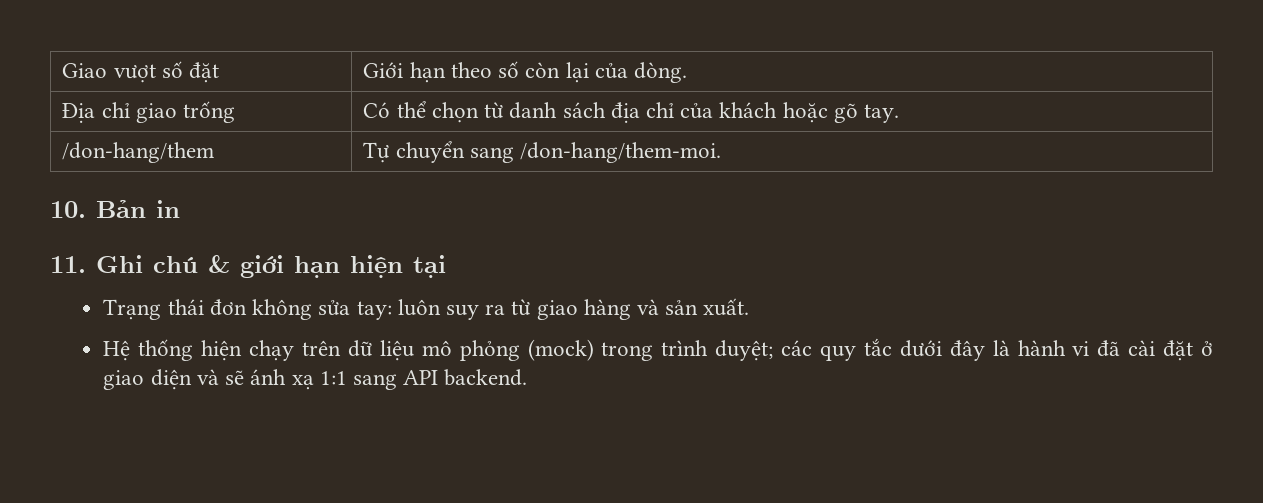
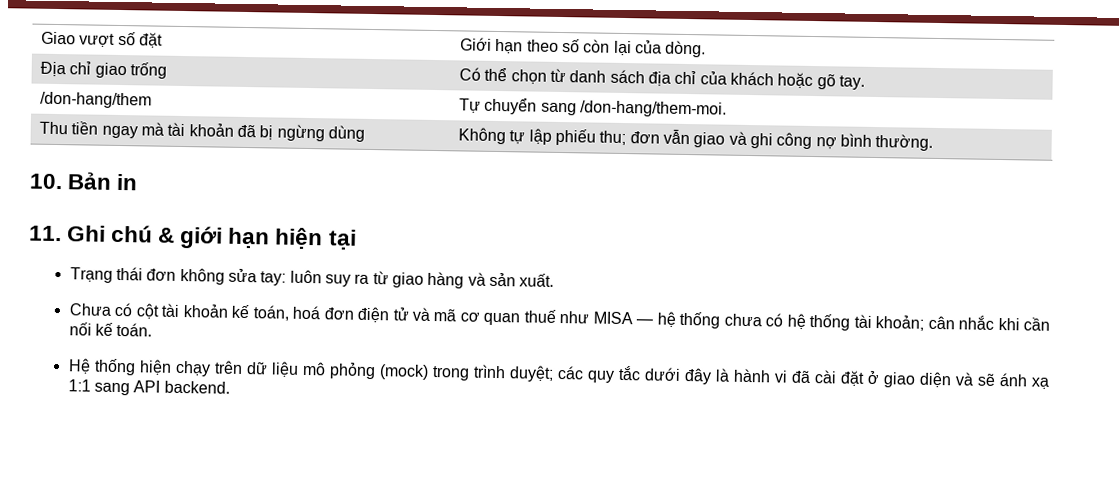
+ Thu tiền ngay mà tài khoản đã bị ngừng dùng | Không tự lập phiếu thu; đơn vẫn giao và ghi công nợ bình thường.
+ Chưa có cột tài khoản kế toán, hoá đơn điện tử và mã cơ quan thuế như MISA — hệ thống chưa có hệ thống tài khoản; cân nhắc khi cần nối kế toán.

